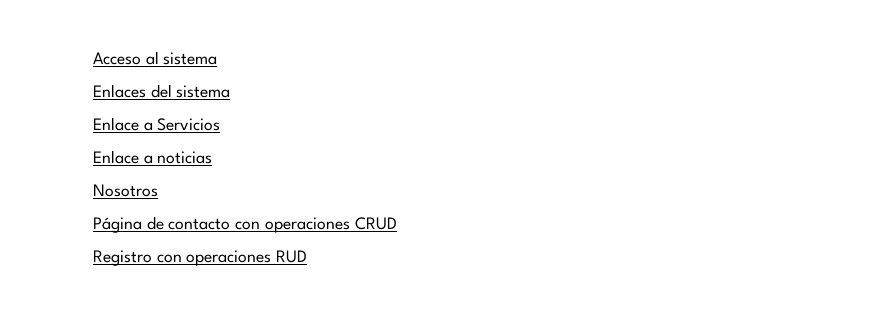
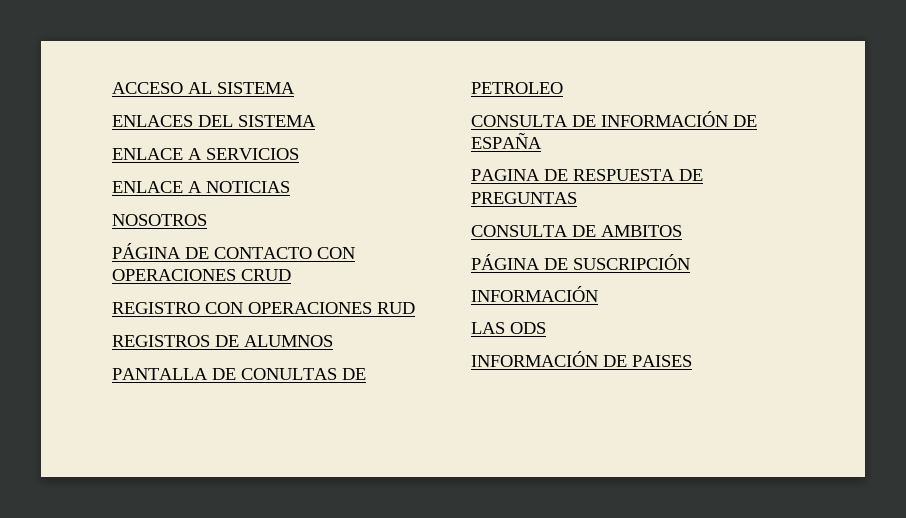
- Acceso al sistema
- Enlaces del sistema
- Enlace a Servicios
- Enlace a noticias
- Nosotros
- Página de contacto con operaciones CRUD
- Registro con operaciones RUD
+ ACCESO AL SISTEMA
+ ENLACES DEL SISTEMA
+ ENLACE A SERVICIOS
+ ENLACE A NOTICIAS
+ NOSOTROS
+ PÁGINA DE CONTACTO CON OPERACIONES CRUD
+ REGISTRO CON OPERACIONES RUD
+ REGISTROS DE ALUMNOS
+ PANTALLA DE CONULTAS DE PETROLEO
+ CONSULTA DE INFORMACIÓN DE ESPAÑA
+ PAGINA DE RESPUESTA DE PREGUNTAS
+ CONSULTA DE AMBITOS
+ PÁGINA DE SUSCRIPCIÓN
+ INFORMACIÓN
+ LAS ODS
+ INFORMACIÓN DE PAISES

